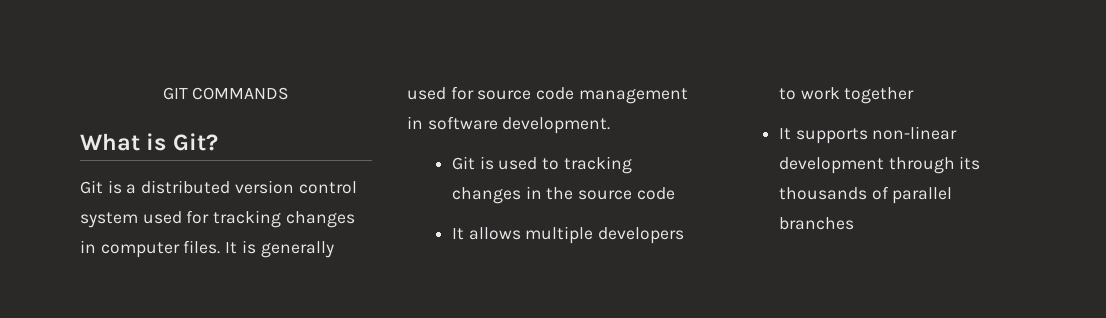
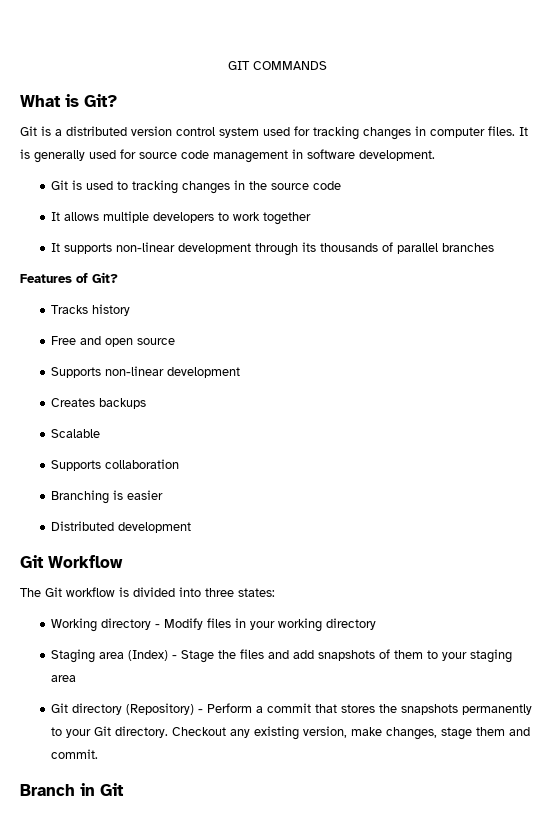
+ Features of Git?
+ Tracks history
+ Free and open source
+ Supports non-linear development
+ Creates backups
+ Scalable
+ Supports collaboration
+ Branching is easier
+ Distributed development
+ Git Workflow
+ The Git workflow is divided into three states:
+ Working directory - Modify files in your working directory
+ Staging area (Index) - Stage the files and add snapshots of them to your staging area
+ Git directory (Repository) - Perform a commit that stores the snapshots permanently to your Git directory. Checkout any existing version, make changes, stage them and commit.
+ Branch in Git

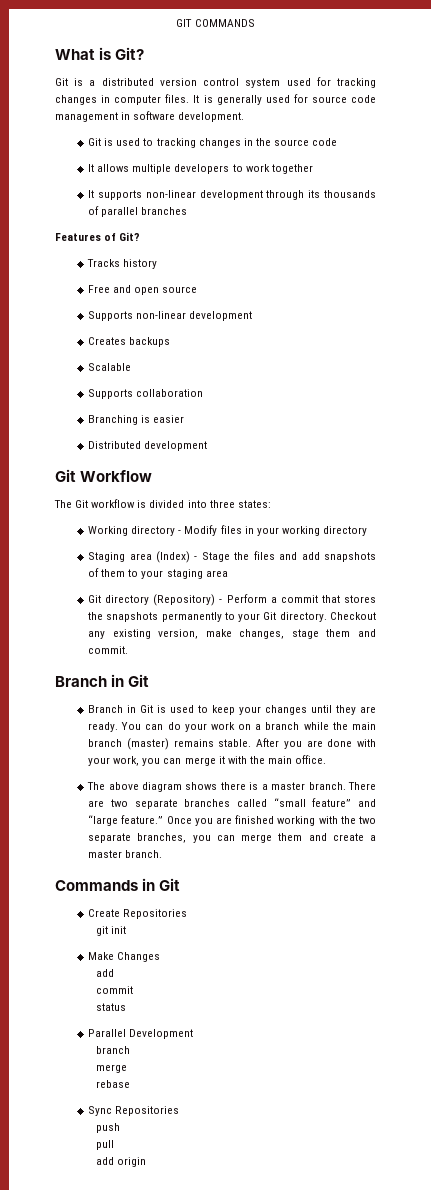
+ Branch in Git is used to keep your changes until they are ready. You can do your work on a branch while the main branch (master) remains stable. After you are done with your work, you can merge it with the main office.
+ The above diagram shows there is a master branch. There are two separate branches called “small feature” and “large feature.” Once you are finished working with the two separate branches, you can merge them and create a master branch.
+ Commands in Git
+ Create Repositories
+ git init
+ Make Changes
+ add
+ commit
+ status
+ Parallel Development
+ branch
+ merge
+ rebase
+ Sync Repositories
+ push
+ pull
+ add origin

